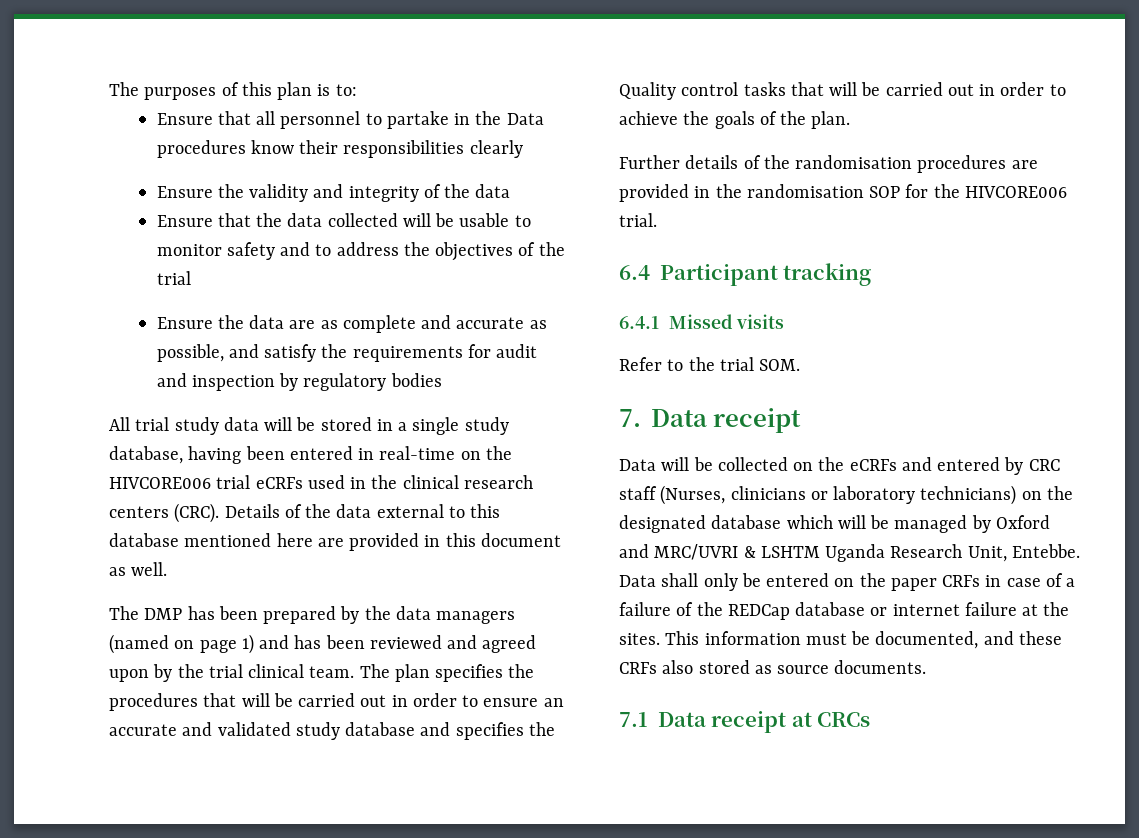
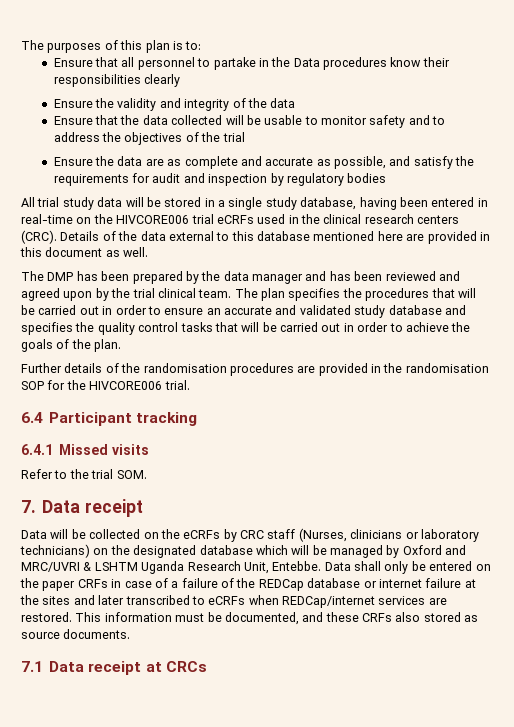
- The DMP has been prepared by the data managers (named on page 1) and has been reviewed and agreed upon by the trial clinical team.
+ The DMP has been prepared by the data manager and has been reviewed and agreed upon by the trial clinical team.
- The plan specifies the procedures that will be carried out in order to ensure an accurate and validated study database and specifies the Quality control tasks that will be carried out in order to achieve the goals of the plan.
+ The plan specifies the procedures that will be carried out in order to ensure an accurate and validated study database and specifies the quality control tasks that will be carried out in order to achieve the goals of the plan.
- Data will be collected on the eCRFs and entered by CRC staff (Nurses, clinicians or laboratory technicians) on the designated database which will be managed by Oxford and MRC/UVRI & LSHTM Uganda Research Unit, Entebbe.
+ Data will be collected on the eCRFs by CRC staff (Nurses, clinicians or laboratory technicians) on the designated database which will be managed by Oxford and MRC/UVRI & LSHTM Uganda Research Unit, Entebbe.
- Data shall only be entered on the paper CRFs in case of a failure of the REDCap database or internet failure at the sites.
+ Data shall only be entered on the paper CRFs in case of a failure of the REDCap database or internet failure at the sites and later transcribed to eCRFs when REDCap/internet services are restored.

